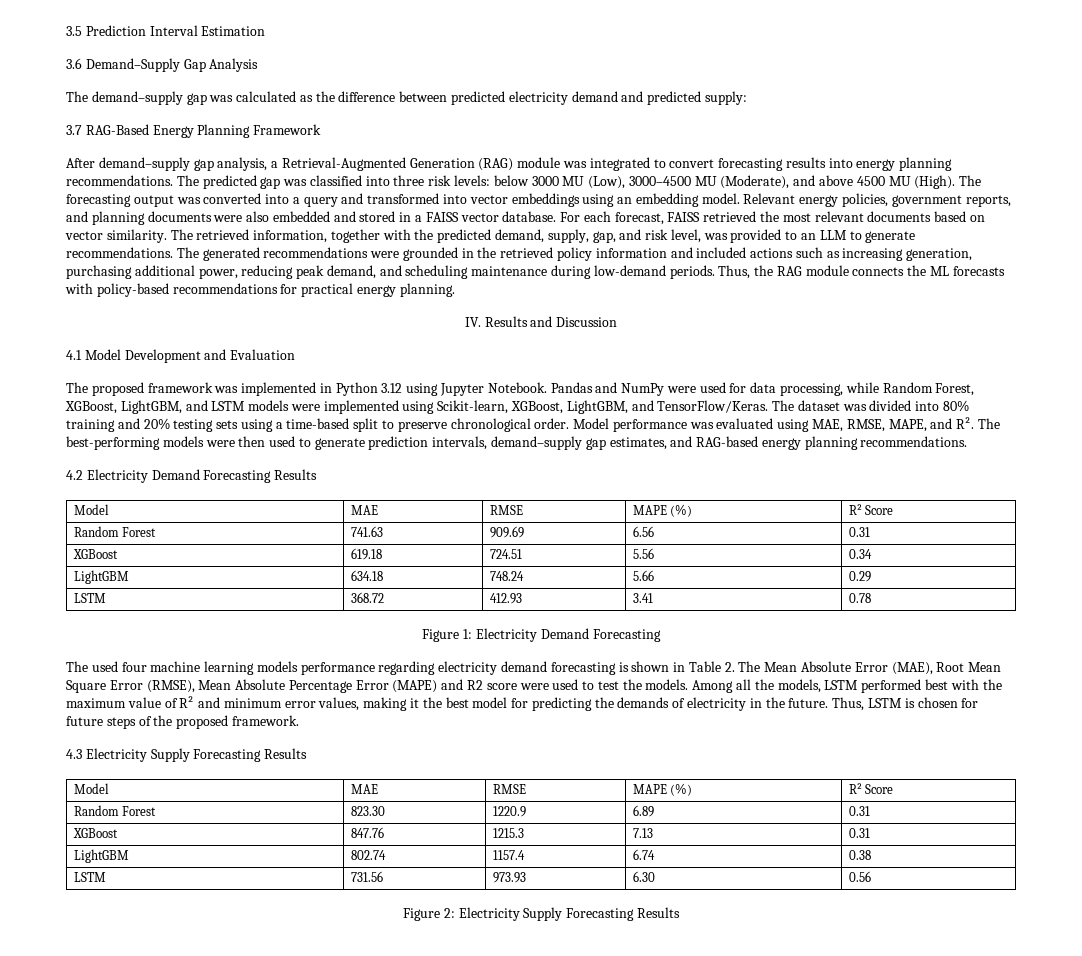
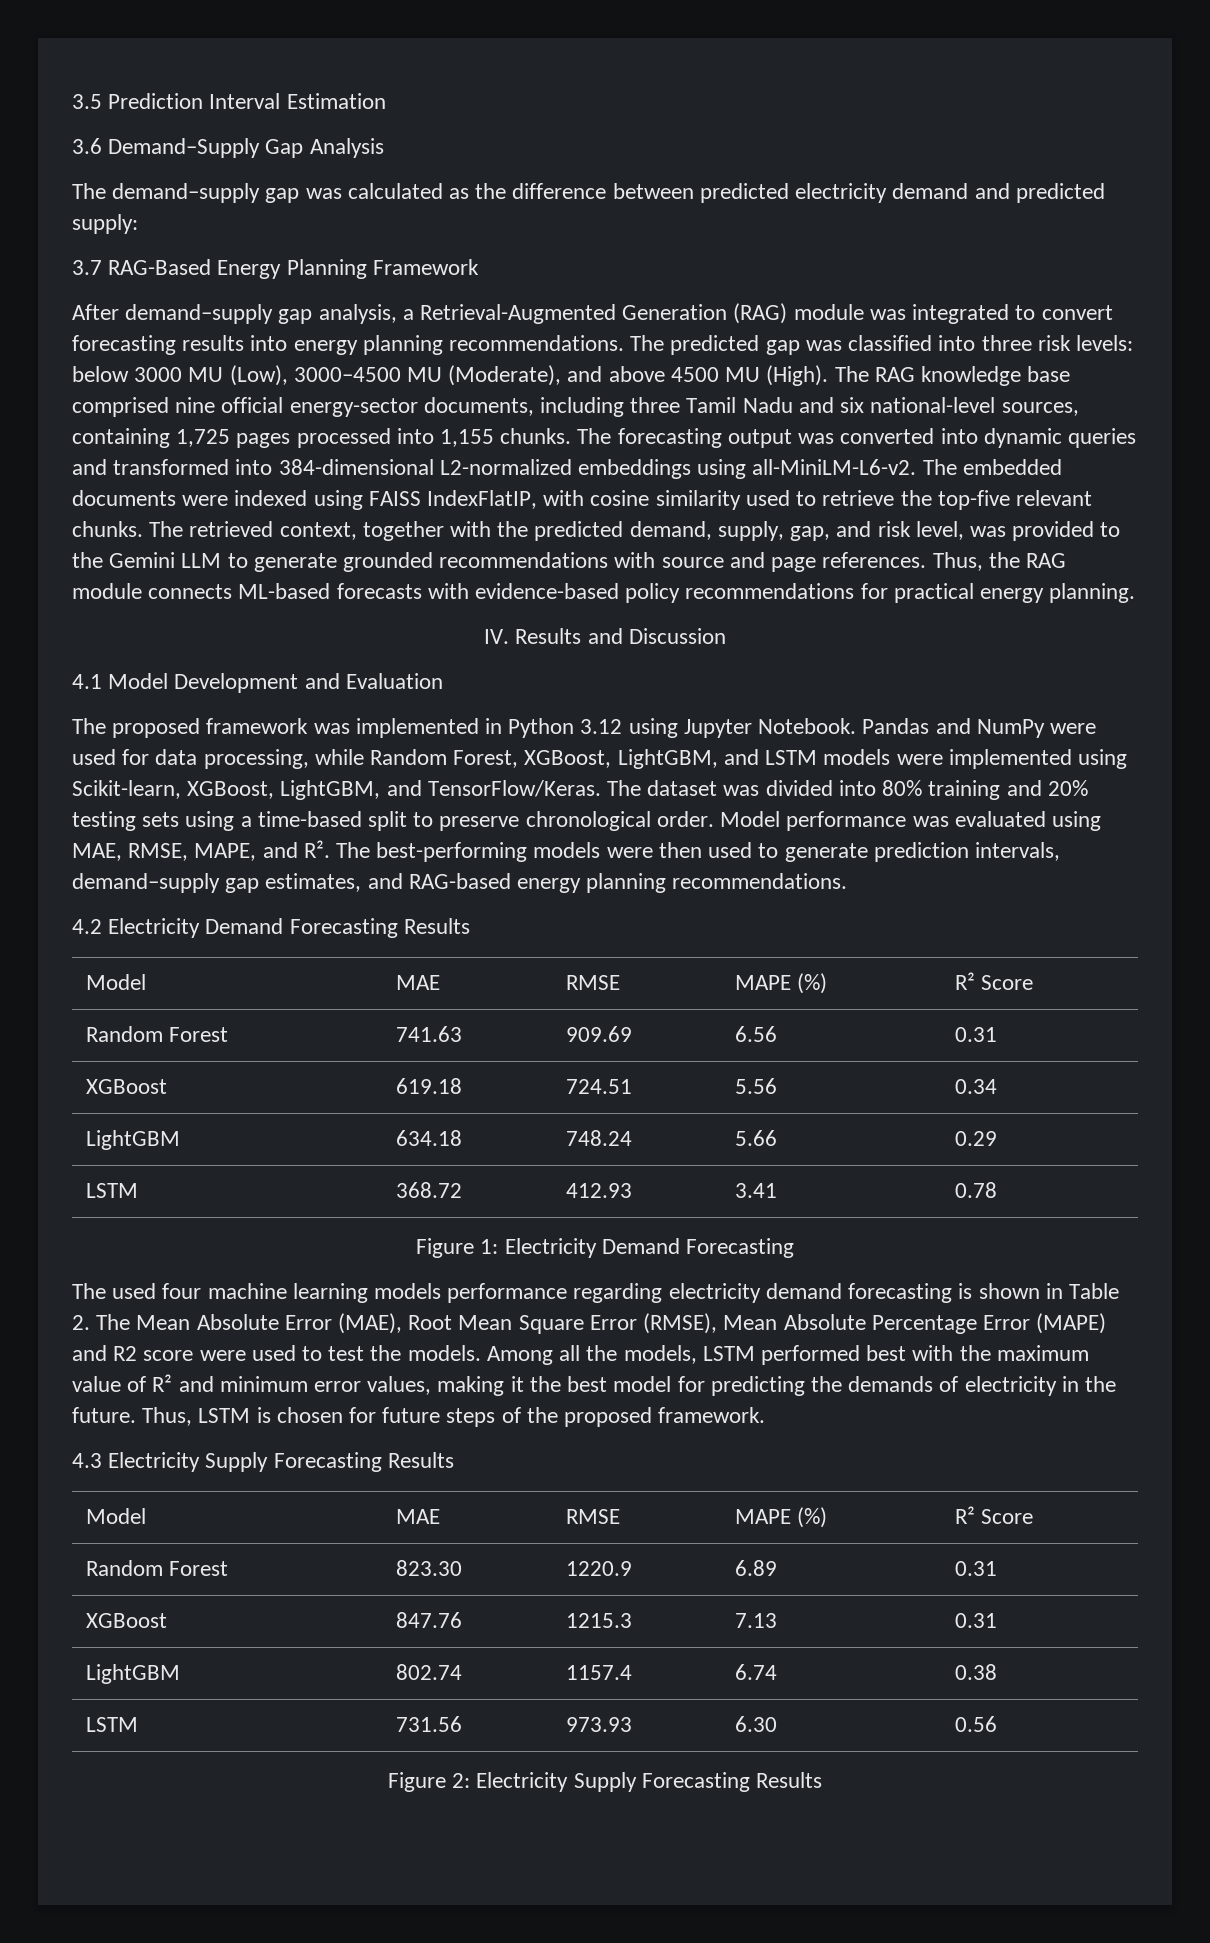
- The forecasting output was converted into a query and transformed into vector embeddings using an embedding model. Relevant energy policies, government reports, and planning documents were also embedded and stored in a FAISS vector database. For each forecast, FAISS retrieved the most relevant documents based on vector similarity.
+ The RAG knowledge base comprised nine official energy-sector documents, including three Tamil Nadu and six national-level sources, containing 1,725 pages processed into 1,155 chunks. The forecasting output was converted into dynamic queries and transformed into 384-dimensional L2-normalized embeddings using all-MiniLM-L6-v2. The embedded documents were indexed using FAISS IndexFlatIP, with cosine similarity used to retrieve the top-five relevant chunks.
- The retrieved information, together with the predicted demand, supply, gap, and risk level, was provided to an LLM to generate recommendations. The generated recommendations were grounded in the retrieved policy information and included actions such as increasing generation, purchasing additional power, reducing peak demand, and scheduling maintenance during low-demand periods.
+ The retrieved context, together with the predicted demand, supply, gap, and risk level, was provided to the Gemini LLM to generate grounded recommendations with source and page references.
- Thus, the RAG module connects the ML forecasts with policy-based recommendations for practical energy planning.
+ Thus, the RAG module connects ML-based forecasts with evidence-based policy recommendations for practical energy planning.

